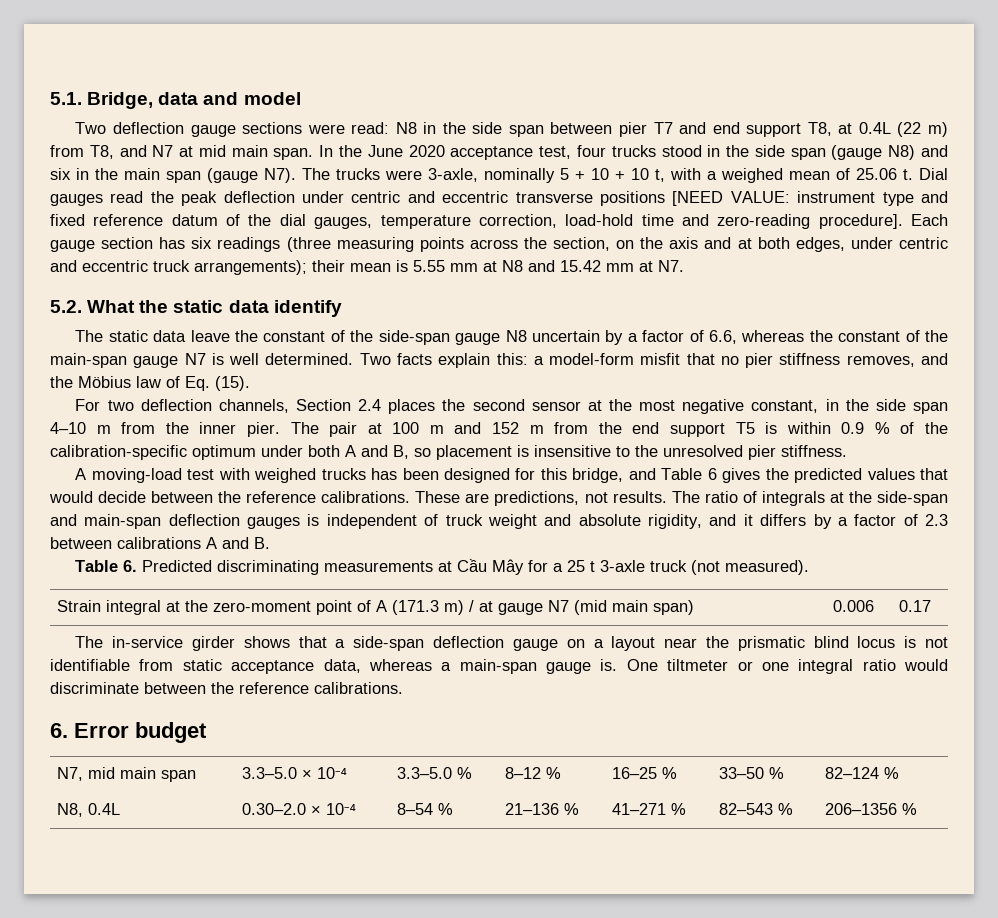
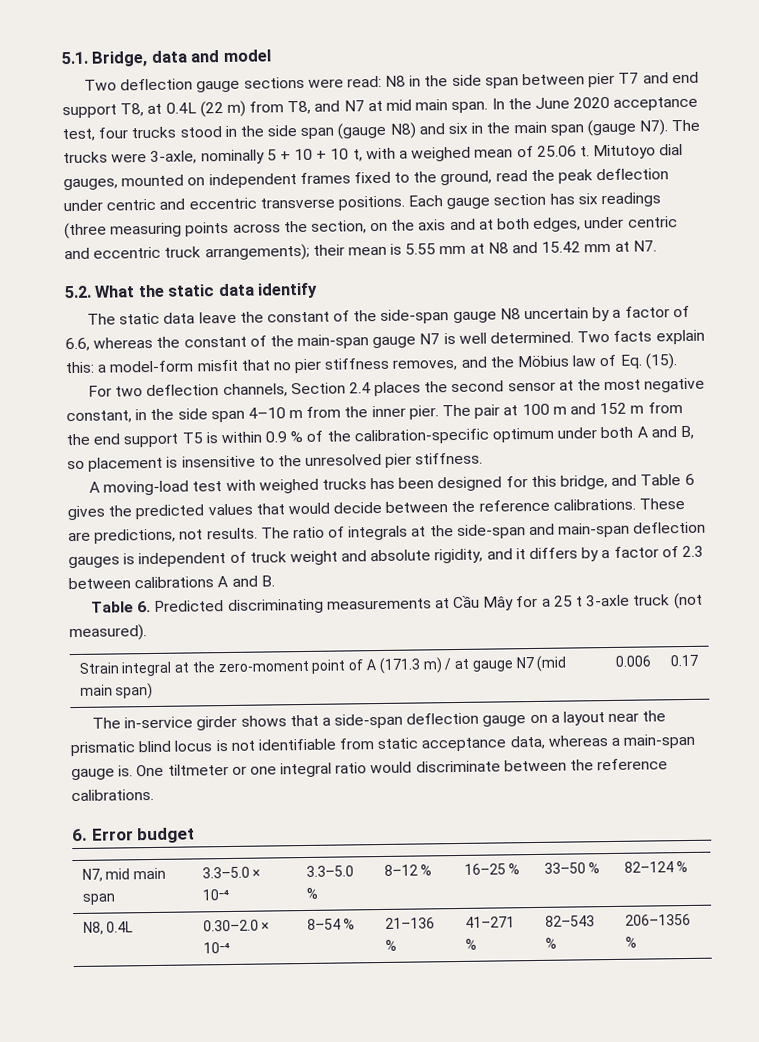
- Dial gauges read the peak deflection under centric and eccentric transverse positions [NEED VALUE: instrument type and fixed reference datum of the dial gauges, temperature correction, load-hold time and zero-reading procedure].
+ Mitutoyo dial gauges, mounted on independent frames fixed to the ground, read the peak deflection under centric and eccentric transverse positions.

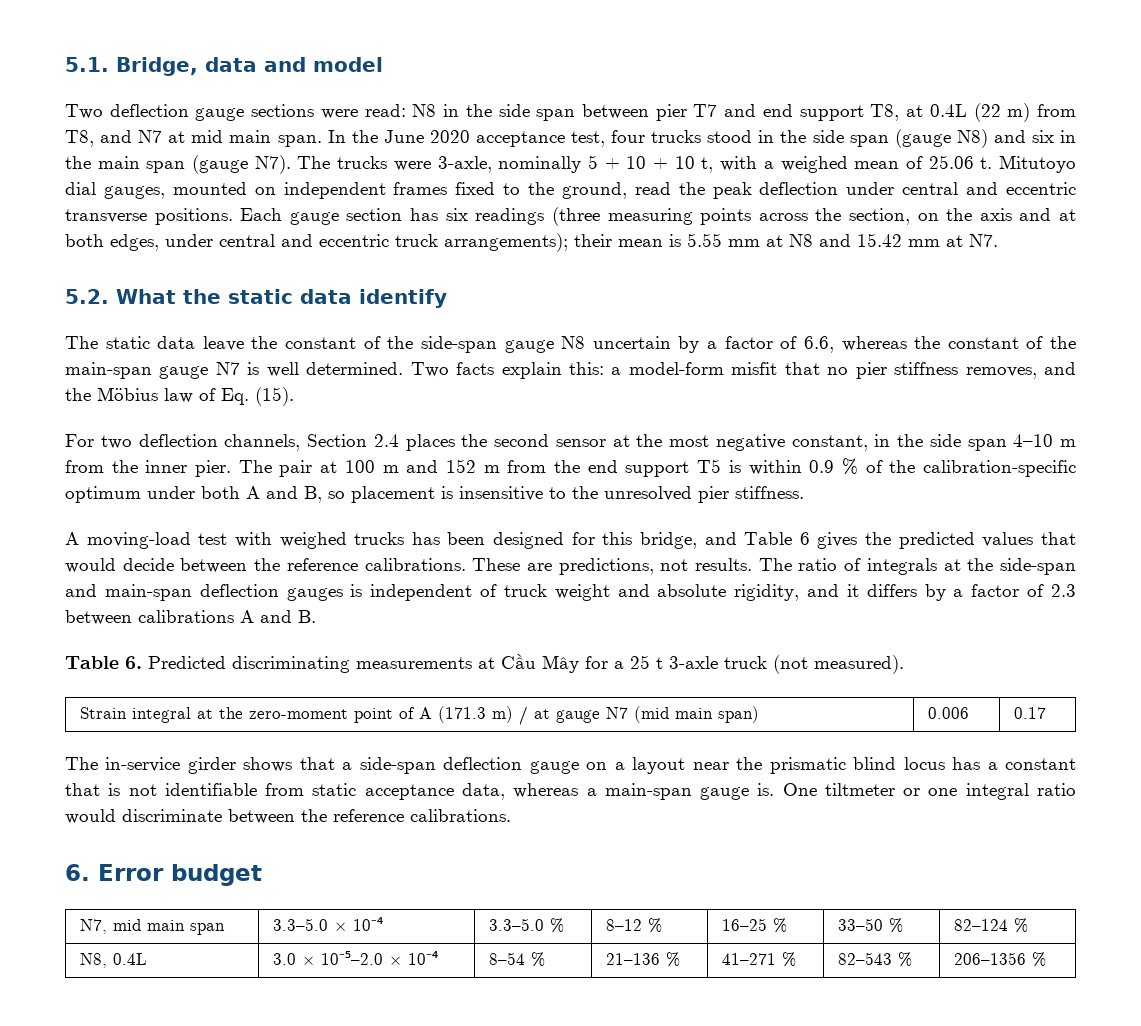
- Mitutoyo dial gauges, mounted on independent frames fixed to the ground, read the peak deflection under centric and eccentric transverse positions.
+ Mitutoyo dial gauges, mounted on independent frames fixed to the ground, read the peak deflection under central and eccentric transverse positions.
- Each gauge section has six readings (three measuring points across the section, on the axis and at both edges, under centric and eccentric truck arrangements); their mean is 5.55 mm at N8 and 15.42 mm at N7.
+ Each gauge section has six readings (three measuring points across the section, on the axis and at both edges, under central and eccentric truck arrangements); their mean is 5.55 mm at N8 and 15.42 mm at N7.
- The in-service girder shows that a side-span deflection gauge on a layout near the prismatic blind locus is not identifiable from static acceptance data, whereas a main-span gauge is.
+ The in-service girder shows that a side-span deflection gauge on a layout near the prismatic blind locus has a constant that is not identifiable from static acceptance data, whereas a main-span gauge is.
- N8, 0.4L | 0.30–2.0 × 10⁻⁴ | 8–54 % | 21–136 % | 41–271 % | 82–543 % | 206–1356 %
+ N8, 0.4L | 3.0 × 10⁻⁵–2.0 × 10⁻⁴ | 8–54 % | 21–136 % | 41–271 % | 82–543 % | 206–1356 %

